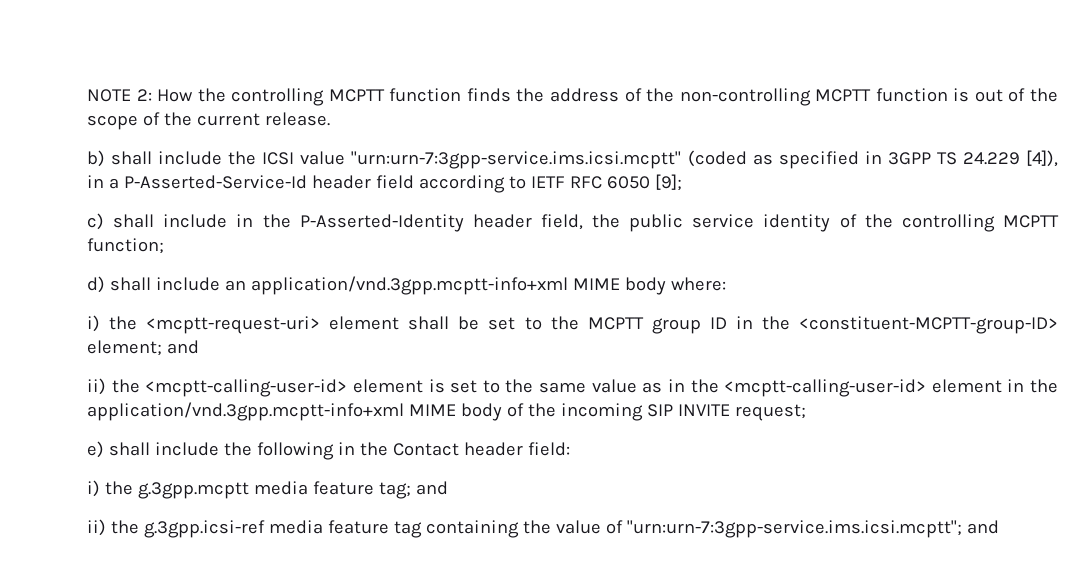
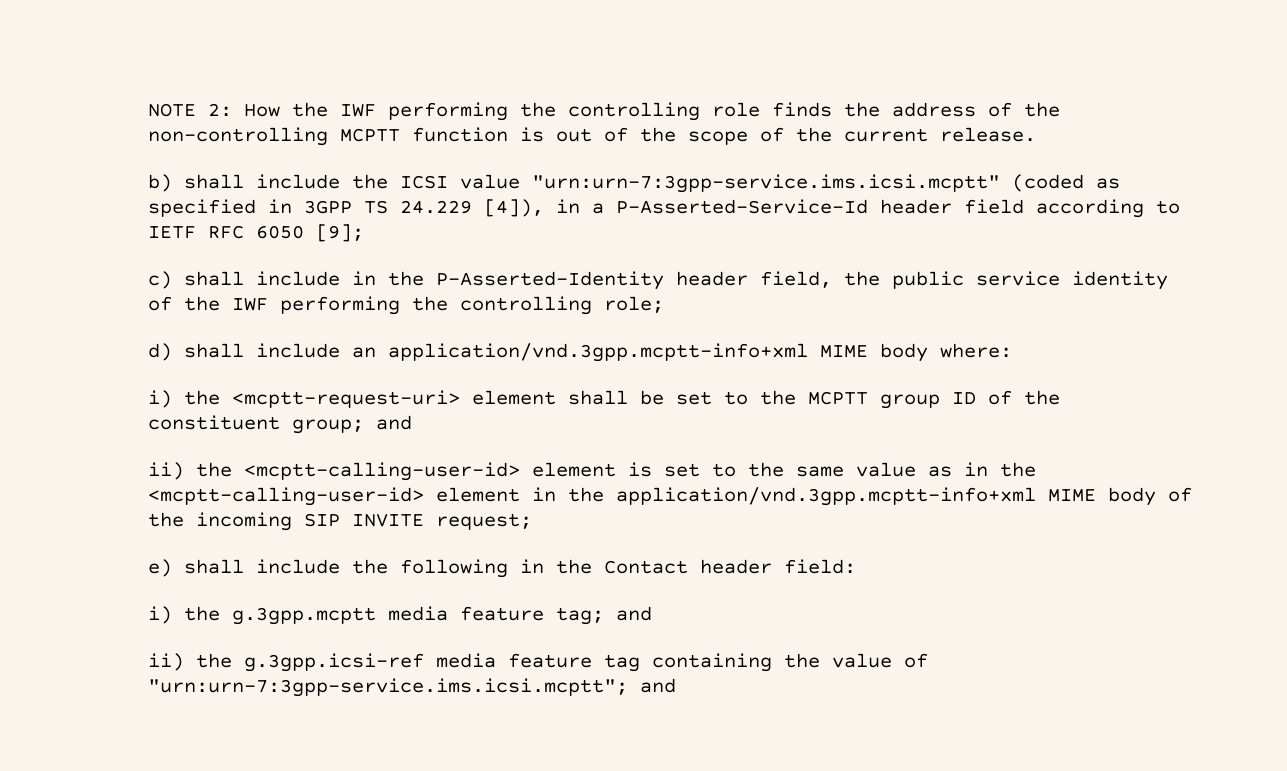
- NOTE 2: How the controlling MCPTT function finds the address of the non-controlling MCPTT function is out of the scope of the current release.
+ NOTE 2: How the IWF performing the controlling role finds the address of the non-controlling MCPTT function is out of the scope of the current release.
- c) shall include in the P-Asserted-Identity header field, the public service identity of the controlling MCPTT function;
+ c) shall include in the P-Asserted-Identity header field, the public service identity of the IWF performing the controlling role;
- i) the <mcptt-request-uri> element shall be set to the MCPTT group ID in the <constituent-MCPTT-group-ID> element; and
+ i) the <mcptt-request-uri> element shall be set to the MCPTT group ID of the constituent group; and

